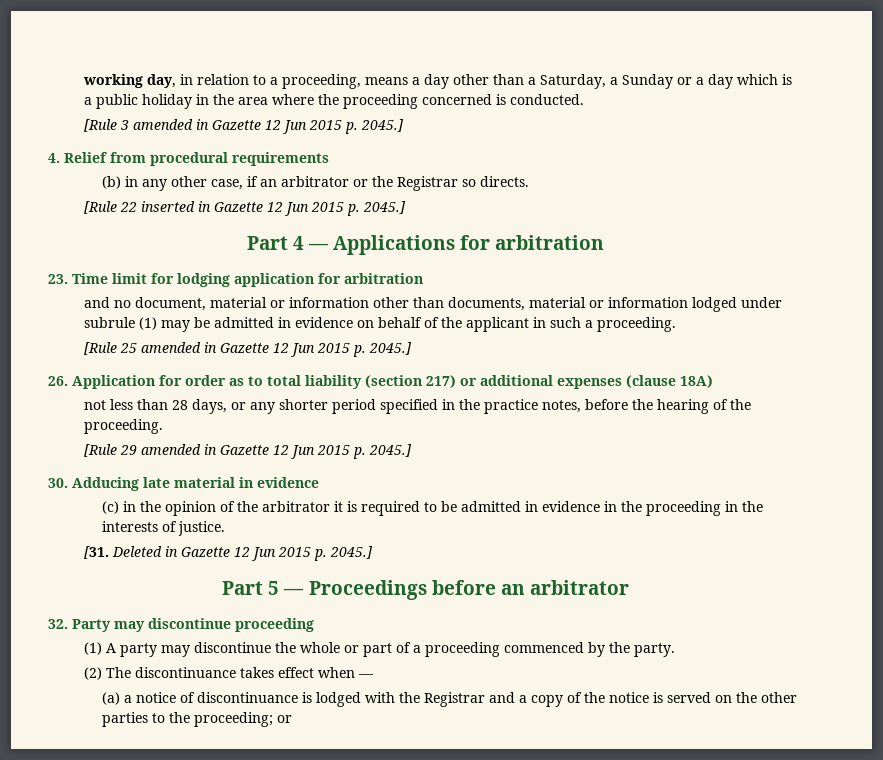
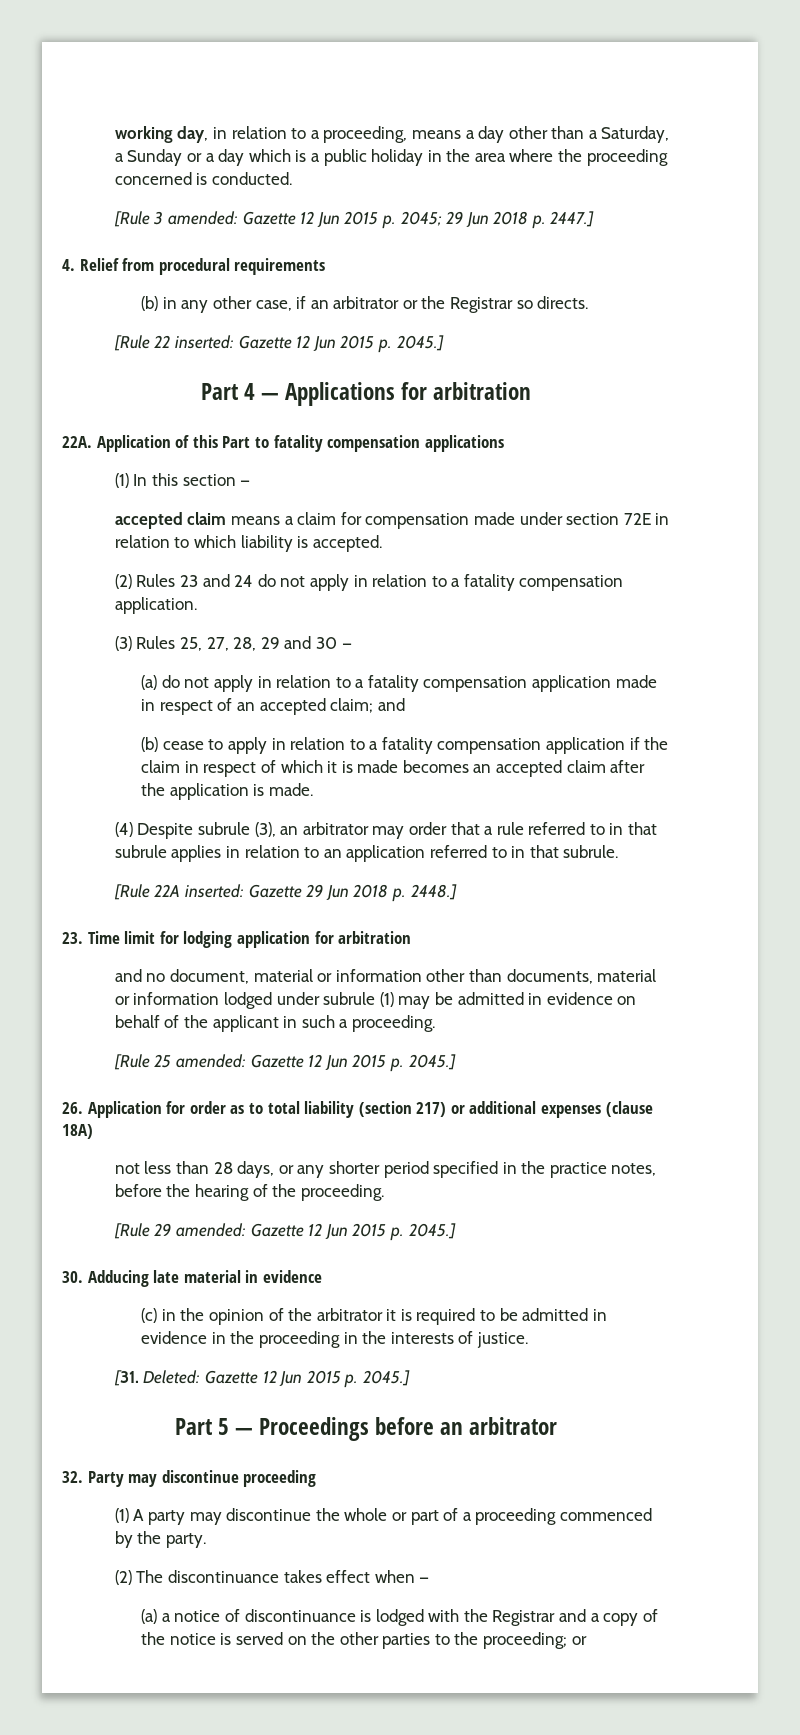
- [Rule 3 amended in Gazette 12 Jun 2015 p. 2045.]
+ [Rule 3 amended: Gazette 12 Jun 2015 p. 2045; 29 Jun 2018 p. 2447.]
- [Rule 22 inserted in Gazette 12 Jun 2015 p. 2045.]
+ [Rule 22 inserted: Gazette 12 Jun 2015 p. 2045.]
+ 22A. Application of this Part to fatality compensation applications
+ (1) In this section —
+ accepted claim means a claim for compensation made under section 72E in relation to which liability is accepted.
+ (2) Rules 23 and 24 do not apply in relation to a fatality compensation application.
+ (3) Rules 25, 27, 28, 29 and 30 —
+ (a) do not apply in relation to a fatality compensation application made in respect of an accepted claim; and
+ (b) cease to apply in relation to a fatality compensation application if the claim in respect of which it is made becomes an accepted claim after the application is made.
+ (4) Despite subrule (3), an arbitrator may order that a rule referred to in that subrule applies in relation to an application referred to in that subrule.
+ [Rule 22A inserted: Gazette 29 Jun 2018 p. 2448.]
- [Rule 25 amended in Gazette 12 Jun 2015 p. 2045.]
+ [Rule 25 amended: Gazette 12 Jun 2015 p. 2045.]
- [Rule 29 amended in Gazette 12 Jun 2015 p. 2045.]
+ [Rule 29 amended: Gazette 12 Jun 2015 p. 2045.]
- [31. Deleted in Gazette 12 Jun 2015 p. 2045.]
+ [31. Deleted: Gazette 12 Jun 2015 p. 2045.]

